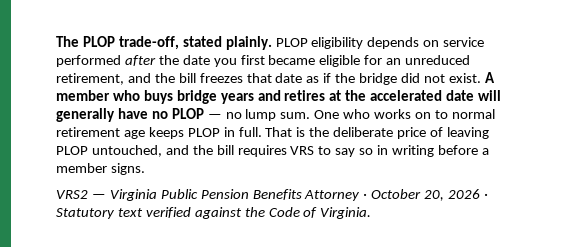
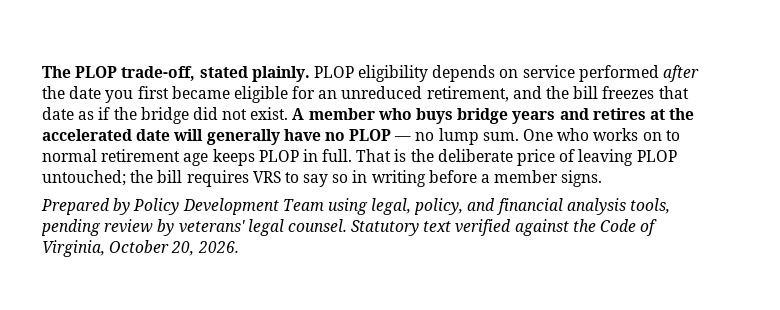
- That is the deliberate price of leaving PLOP untouched, and the bill requires VRS to say so in writing before a member signs.
+ That is the deliberate price of leaving PLOP untouched; the bill requires VRS to say so in writing before a member signs.
- VRS2 — Virginia Public Pension Benefits Attorney · October 20, 2026 · Statutory text verified against the Code of Virginia.
+ Prepared by Policy Development Team using legal, policy, and financial analysis tools, pending review by veterans' legal counsel. Statutory text verified against the Code of Virginia, October 20, 2026.

